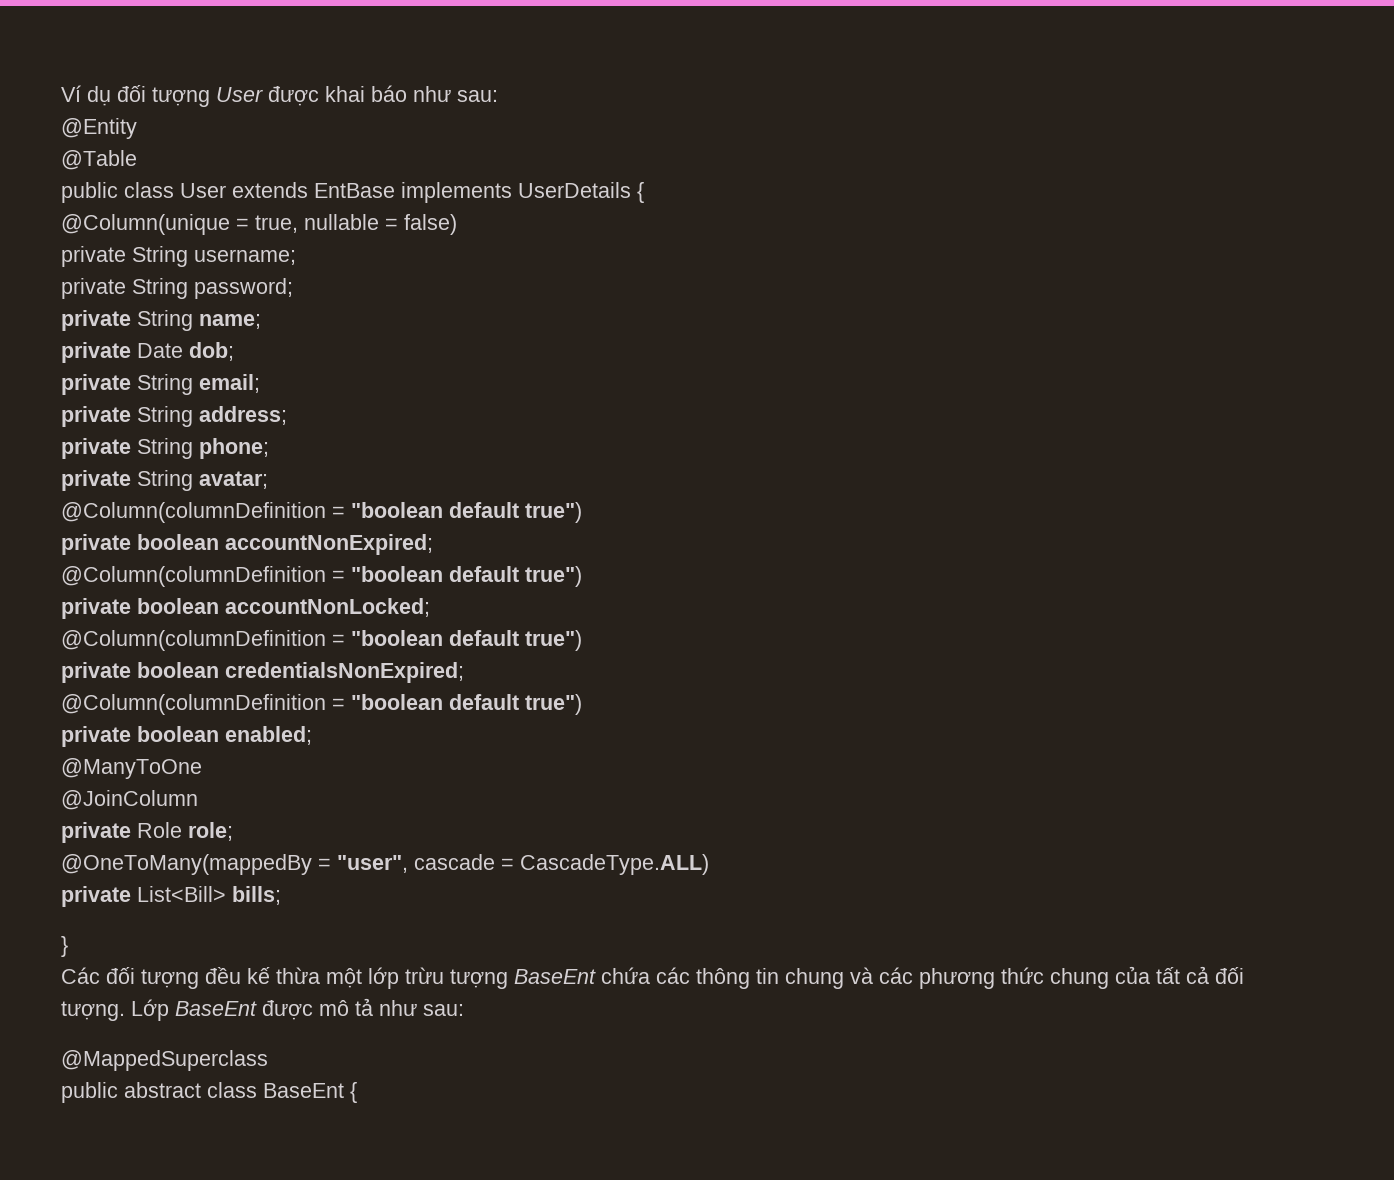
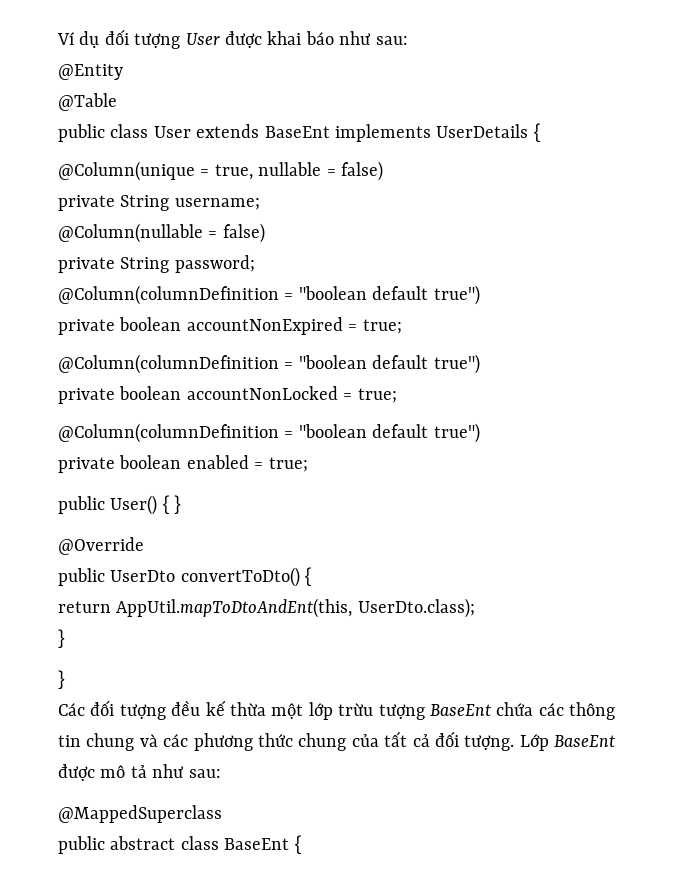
- public class User extends EntBase implements UserDetails {
+ public class User extends BaseEnt implements UserDetails {
+ @Column(nullable = false)
  private String password;
- private String name;
- private Date dob;
- private String email;
- private String address;
- private String phone;
- private String avatar;
  @Column(columnDefinition = "boolean default true")
- private boolean accountNonExpired;
+ private boolean accountNonExpired = true;
  @Column(columnDefinition = "boolean default true")
- private boolean accountNonLocked;
+ private boolean accountNonLocked = true;
  @Column(columnDefinition = "boolean default true")
- private boolean credentialsNonExpired;
- @Column(columnDefinition = "boolean default true")
- private boolean enabled;
- @ManyToOne
- @JoinColumn
- private Role role;
- @OneToMany(mappedBy = "user", cascade = CascadeType.ALL)
- private List<Bill> bills;
+ private boolean enabled = true;
+ public User() { }
+ @Override
+ public UserDto convertToDto() {
+ return AppUtil.mapToDtoAndEnt(this, UserDto.class);
+ }

